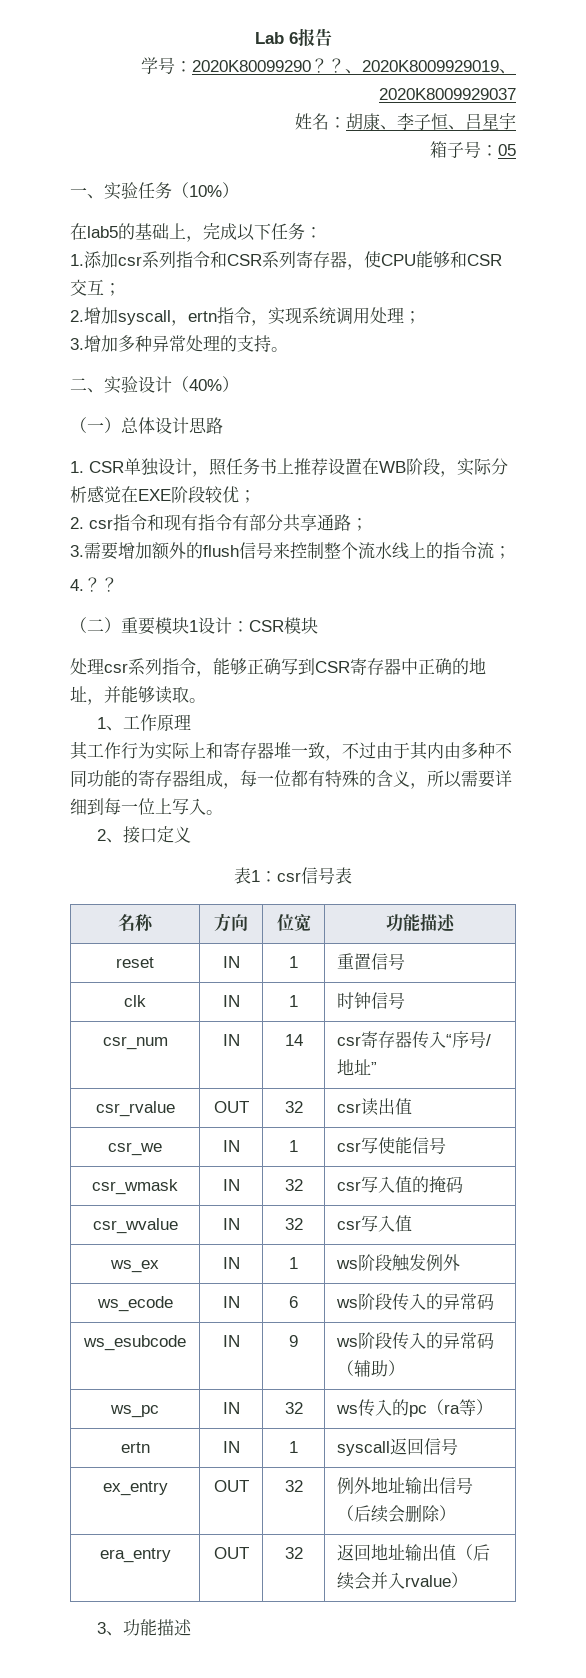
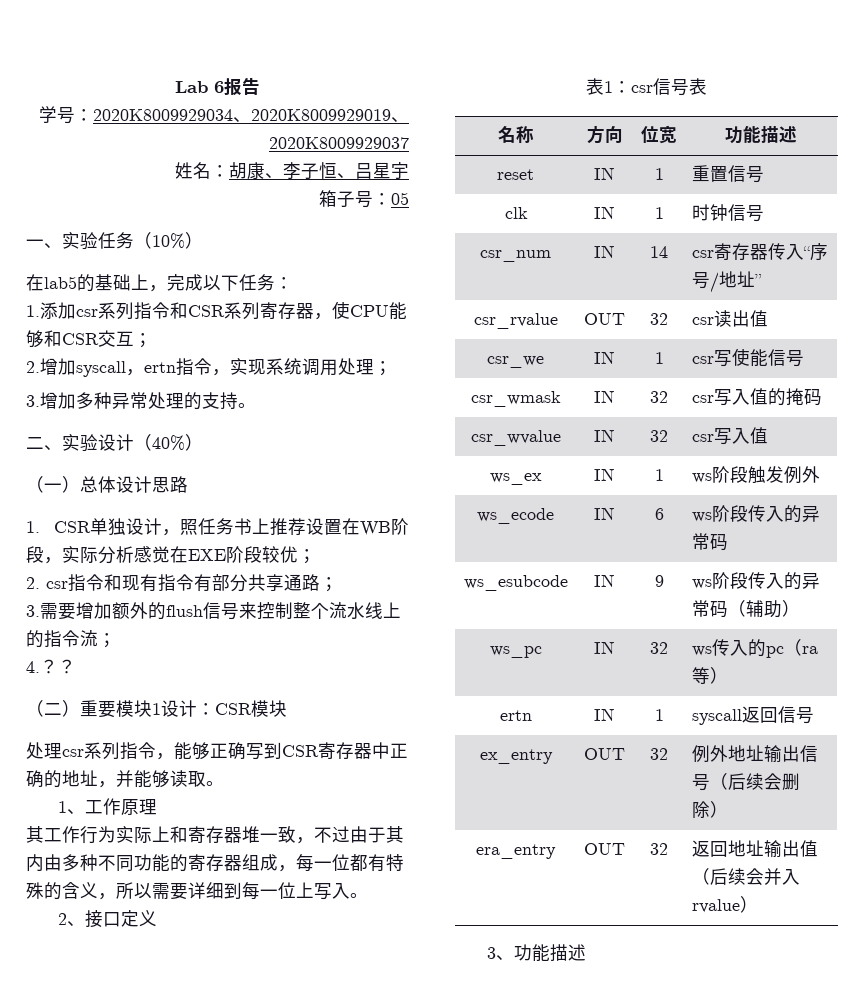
- 学号：2020K80099290？？、2020K8009929019、2020K8009929037
+ 学号：2020K8009929034、2020K8009929019、2020K8009929037

